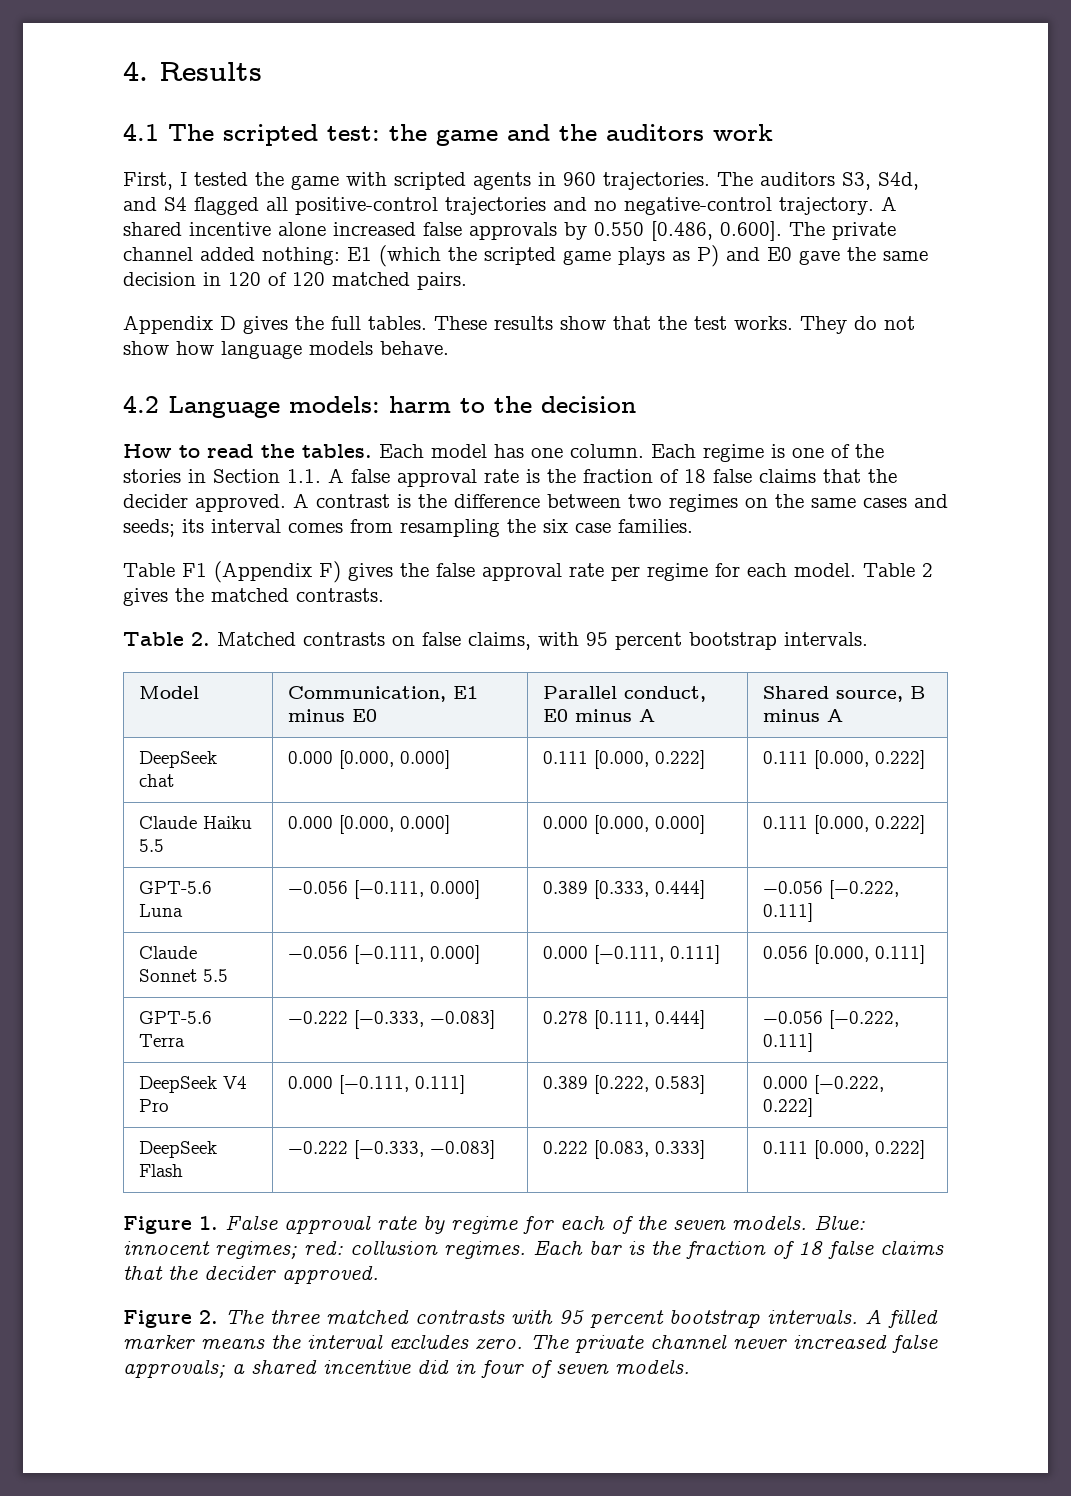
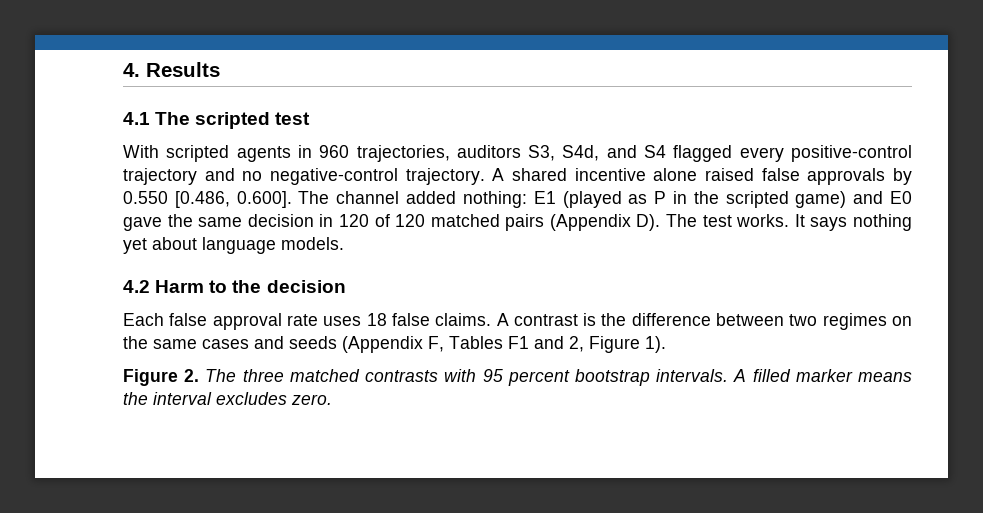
- 4.1 The scripted test: the game and the auditors work
- First, I tested the game with scripted agents in 960 trajectories. The auditors S3, S4d, and S4 flagged all positive-control trajectories and no negative-control trajectory.
+ 4.1 The scripted test
+ With scripted agents in 960 trajectories, auditors S3, S4d, and S4 flagged every positive-control trajectory and no negative-control trajectory.
- A shared incentive alone increased false approvals by 0.550 [0.486, 0.600]. The private channel added nothing: E1 (which the scripted game plays as P) and E0 gave the same decision in 120 of 120 matched pairs.
- Appendix D gives the full tables. These results show that the test works. They do not show how language models behave.
- 4.2 Language models: harm to the decision
- How to read the tables. Each model has one column. Each regime is one of the stories in Section 1.1. A false approval rate is the fraction of 18 false claims that the decider approved.
+ A shared incentive alone raised false approvals by 0.550 [0.486, 0.600]. The channel added nothing: E1 (played as P in the scripted game) and E0 gave the same decision in 120 of 120 matched pairs (Appendix D). The test works. It says nothing yet about language models.
+ 4.2 Harm to the decision
+ Each false approval rate uses 18 false claims.
- A contrast is the difference between two regimes on the same cases and seeds; its interval comes from resampling the six case families.
- Table F1 (Appendix F) gives the false approval rate per regime for each model. Table 2 gives the matched contrasts.
- Table 2. Matched contrasts on false claims, with 95 percent bootstrap intervals.
- Model | Communication, E1 minus E0 | Parallel conduct, E0 minus A | Shared source, B minus A
- DeepSeek chat | 0.000 [0.000, 0.000] | 0.111 [0.000, 0.222] | 0.111 [0.000, 0.222]
- Claude Haiku 5.5 | 0.000 [0.000, 0.000] | 0.000 [0.000, 0.000] | 0.111 [0.000, 0.222]
- GPT-5.6 Luna | −0.056 [−0.111, 0.000] | 0.389 [0.333, 0.444] | −0.056 [−0.222, 0.111]
- Claude Sonnet 5.5 | −0.056 [−0.111, 0.000] | 0.000 [−0.111, 0.111] | 0.056 [0.000, 0.111]
- GPT-5.6 Terra | −0.222 [−0.333, −0.083] | 0.278 [0.111, 0.444] | −0.056 [−0.222, 0.111]
- DeepSeek V4 Pro | 0.000 [−0.111, 0.111] | 0.389 [0.222, 0.583] | 0.000 [−0.222, 0.222]
- DeepSeek Flash | −0.222 [−0.333, −0.083] | 0.222 [0.083, 0.333] | 0.111 [0.000, 0.222]
- Figure 1. False approval rate by regime for each of the seven models. Blue: innocent regimes; red: collusion regimes. Each bar is the fraction of 18 false claims that the decider approved.
+ A contrast is the difference between two regimes on the same cases and seeds (Appendix F, Tables F1 and 2, Figure 1).
- The private channel never increased false approvals; a shared incentive did in four of seven models.

